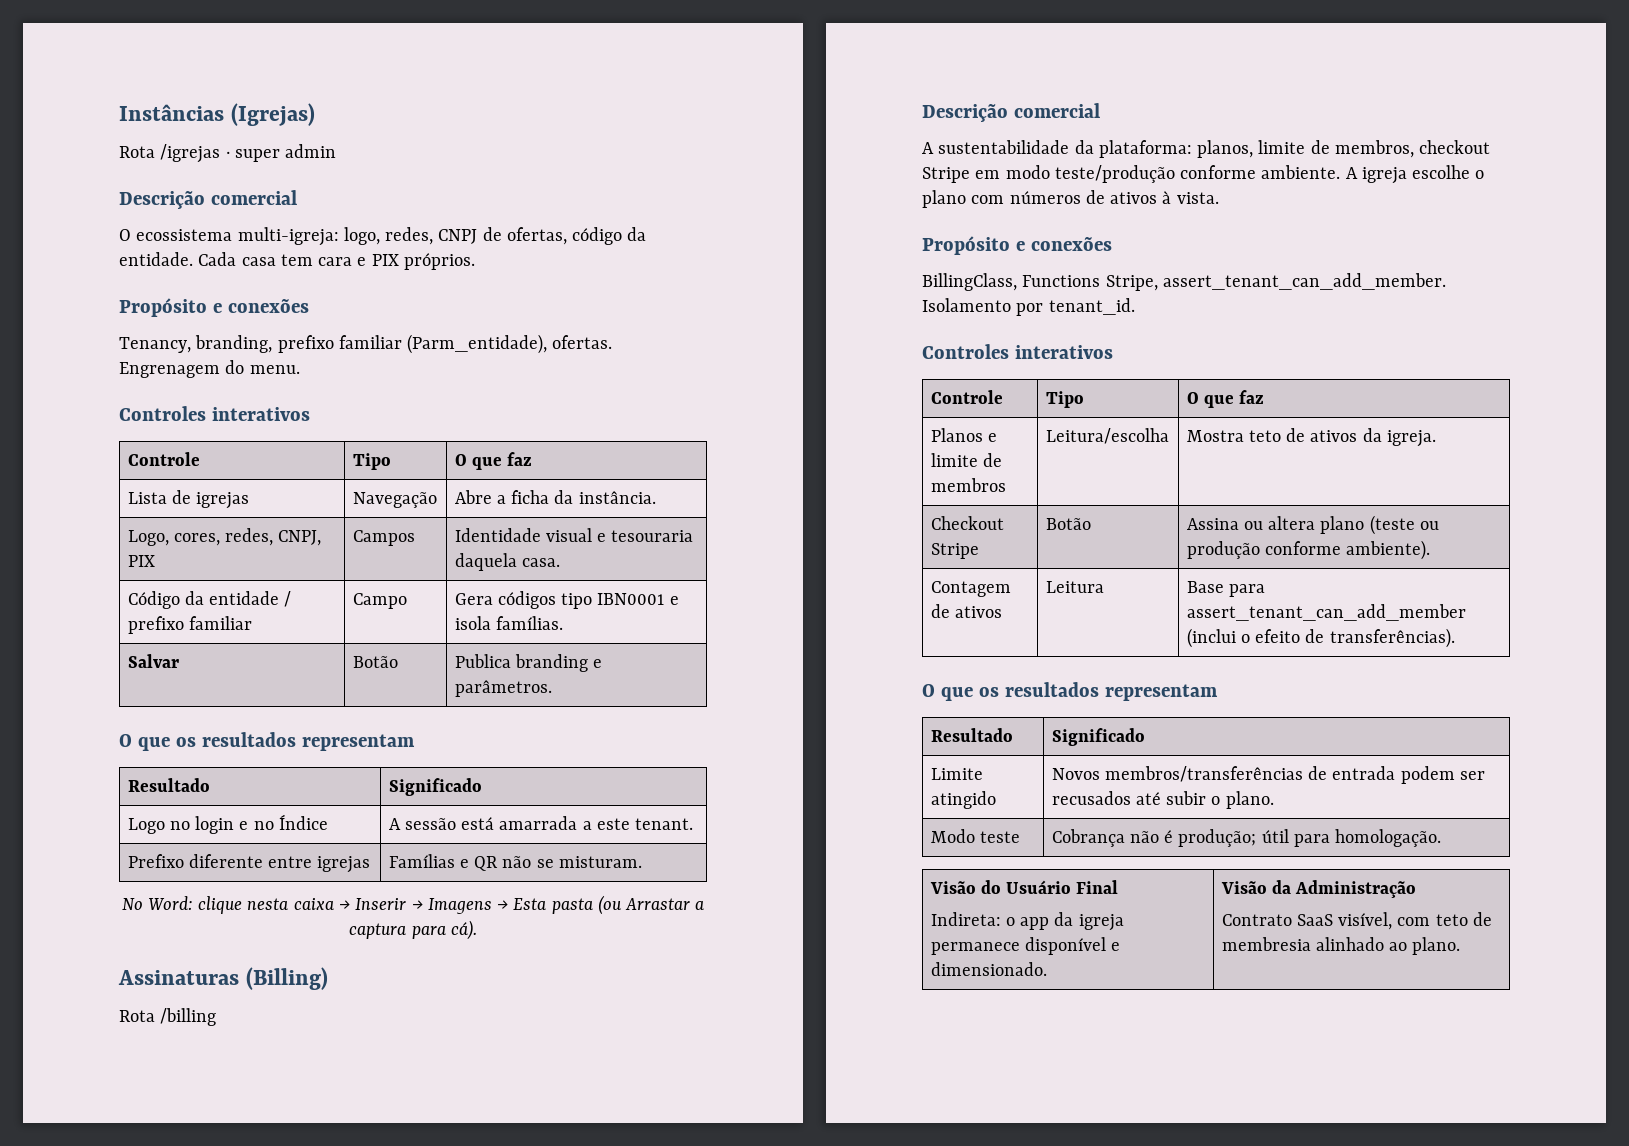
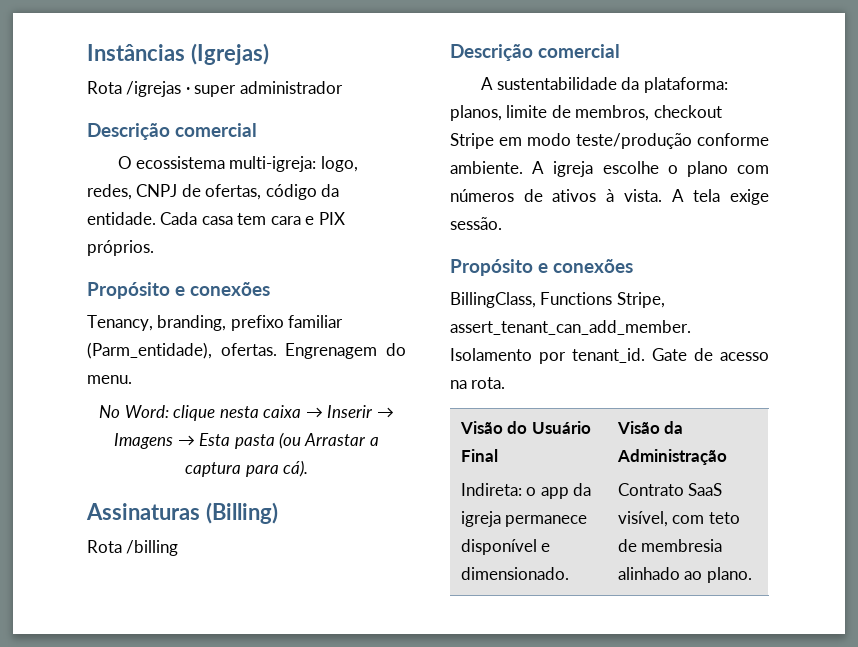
- Rota /igrejas · super admin
+ Rota /igrejas · super administrador
  Engrenagem do menu.
- Controles interativos
- Controle | Tipo | O que faz
- Lista de igrejas | Navegação | Abre a ficha da instância.
- Logo, cores, redes, CNPJ, PIX | Campos | Identidade visual e tesouraria daquela casa.
- Código da entidade / prefixo familiar | Campo | Gera códigos tipo IBN0001 e isola famílias.
- Salvar | Botão | Publica branding e parâmetros.
- O que os resultados representam
- Resultado | Significado
- Logo no login e no Índice | A sessão está amarrada a este tenant.
- Prefixo diferente entre igrejas | Famílias e QR não se misturam.
+ A tela exige sessão.
- Isolamento por tenant_id.
- Controles interativos
- Controle | Tipo | O que faz
- Planos e limite de membros | Leitura/escolha | Mostra teto de ativos da igreja.
- Checkout Stripe | Botão | Assina ou altera plano (teste ou produção conforme ambiente).
- Contagem de ativos | Leitura | Base para assert_tenant_can_add_member (inclui o efeito de transferências).
- O que os resultados representam
- Resultado | Significado
- Limite atingido | Novos membros/transferências de entrada podem ser recusados até subir o plano.
- Modo teste | Cobrança não é produção; útil para homologação.
+ Isolamento por tenant_id. Gate de acesso na rota.

